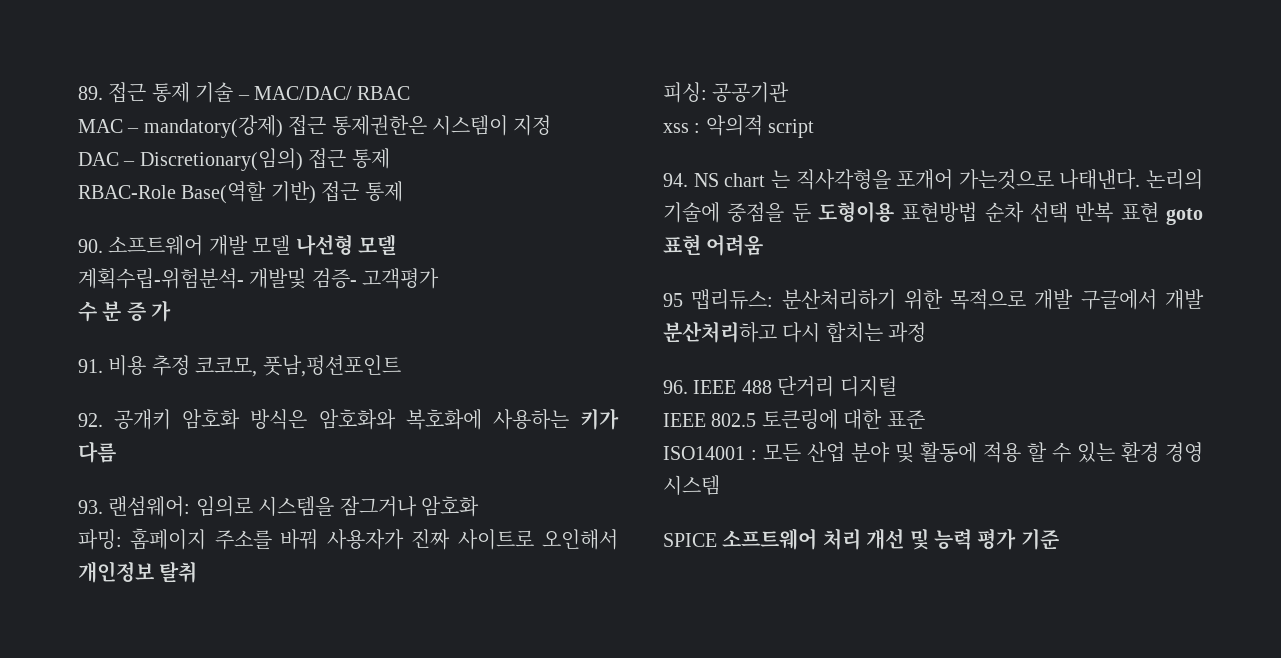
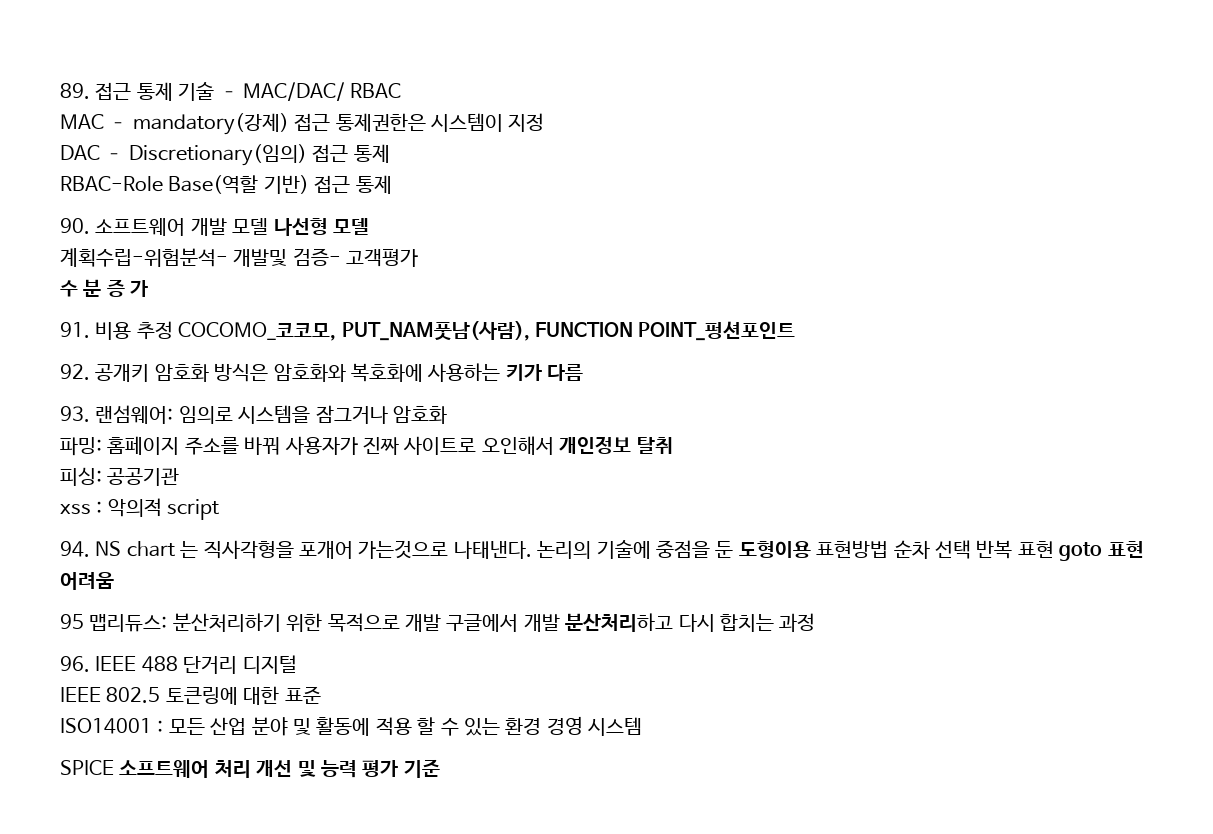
- 91. 비용 추정 코코모, 풋남,펑션포인트
+ 91. 비용 추정 COCOMO_코코모, PUT_NAM풋남(사람), FUNCTION POINT_펑션포인트

